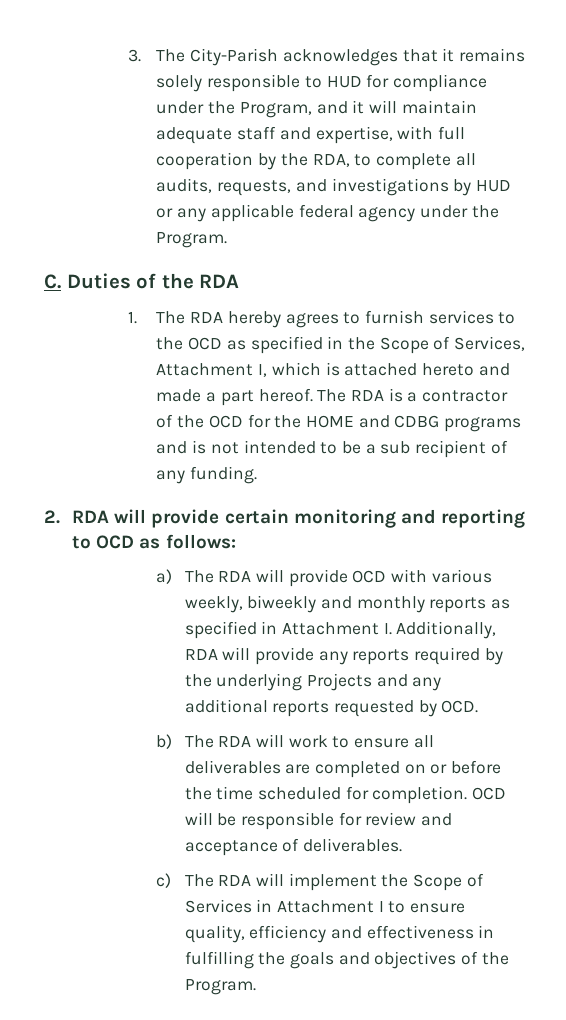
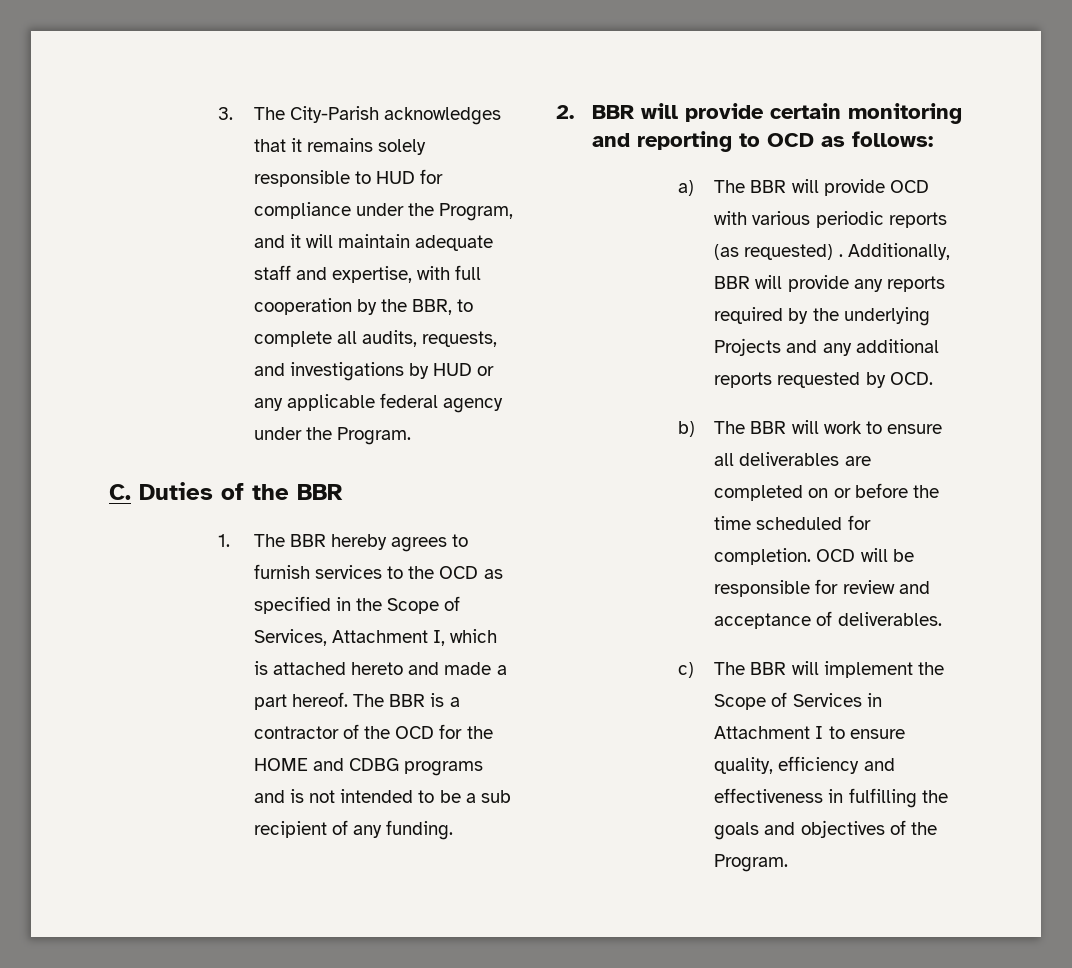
- 3. The City-Parish acknowledges that it remains solely responsible to HUD for compliance under the Program, and it will maintain adequate staff and expertise, with full cooperation by the RDA, to complete all audits, requests, and investigations by HUD or any applicable federal agency under the Program.
+ 3. The City-Parish acknowledges that it remains solely responsible to HUD for compliance under the Program, and it will maintain adequate staff and expertise, with full cooperation by the BBR, to complete all audits, requests, and investigations by HUD or any applicable federal agency under the Program.
- C. Duties of the RDA
+ C. Duties of the BBR
- 1. The RDA hereby agrees to furnish services to the OCD as specified in the Scope of Services, Attachment I, which is attached hereto and made a part hereof.
+ 1. The BBR hereby agrees to furnish services to the OCD as specified in the Scope of Services, Attachment I, which is attached hereto and made a part hereof.
- The RDA is a contractor of the OCD for the HOME and CDBG programs and is not intended to be a sub recipient of any funding.
+ The BBR is a contractor of the OCD for the HOME and CDBG programs and is not intended to be a sub recipient of any funding.
- 2. RDA will provide certain monitoring and reporting to OCD as follows:
+ 2. BBR will provide certain monitoring and reporting to OCD as follows:
- a) The RDA will provide OCD with various weekly, biweekly and monthly reports as specified in Attachment I. Additionally, RDA will provide any reports required by the underlying Projects and any additional reports requested by OCD.
+ a) The BBR will provide OCD with various periodic reports (as requested) . Additionally, BBR will provide any reports required by the underlying Projects and any additional reports requested by OCD.
- b) The RDA will work to ensure all deliverables are completed on or before the time scheduled for completion.
+ b) The BBR will work to ensure all deliverables are completed on or before the time scheduled for completion.
- c) The RDA will implement the Scope of Services in Attachment I to ensure quality, efficiency and effectiveness in fulfilling the goals and objectives of the Program.
+ c) The BBR will implement the Scope of Services in Attachment I to ensure quality, efficiency and effectiveness in fulfilling the goals and objectives of the Program.

